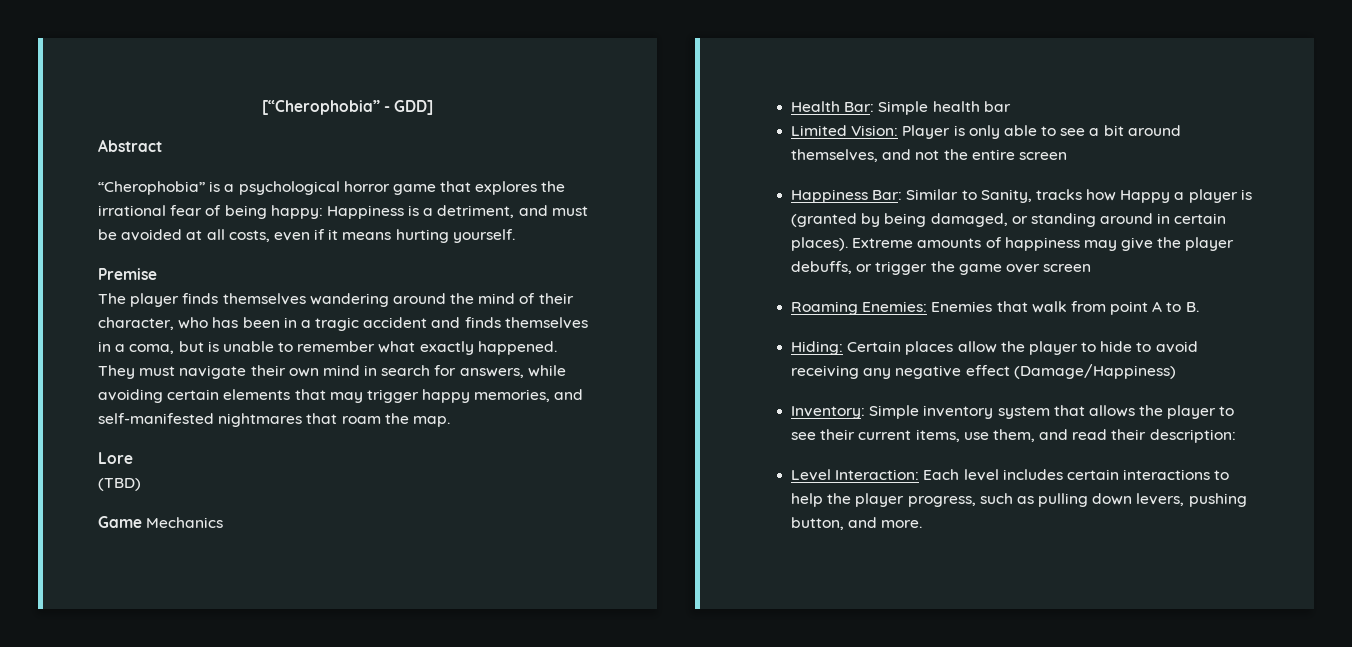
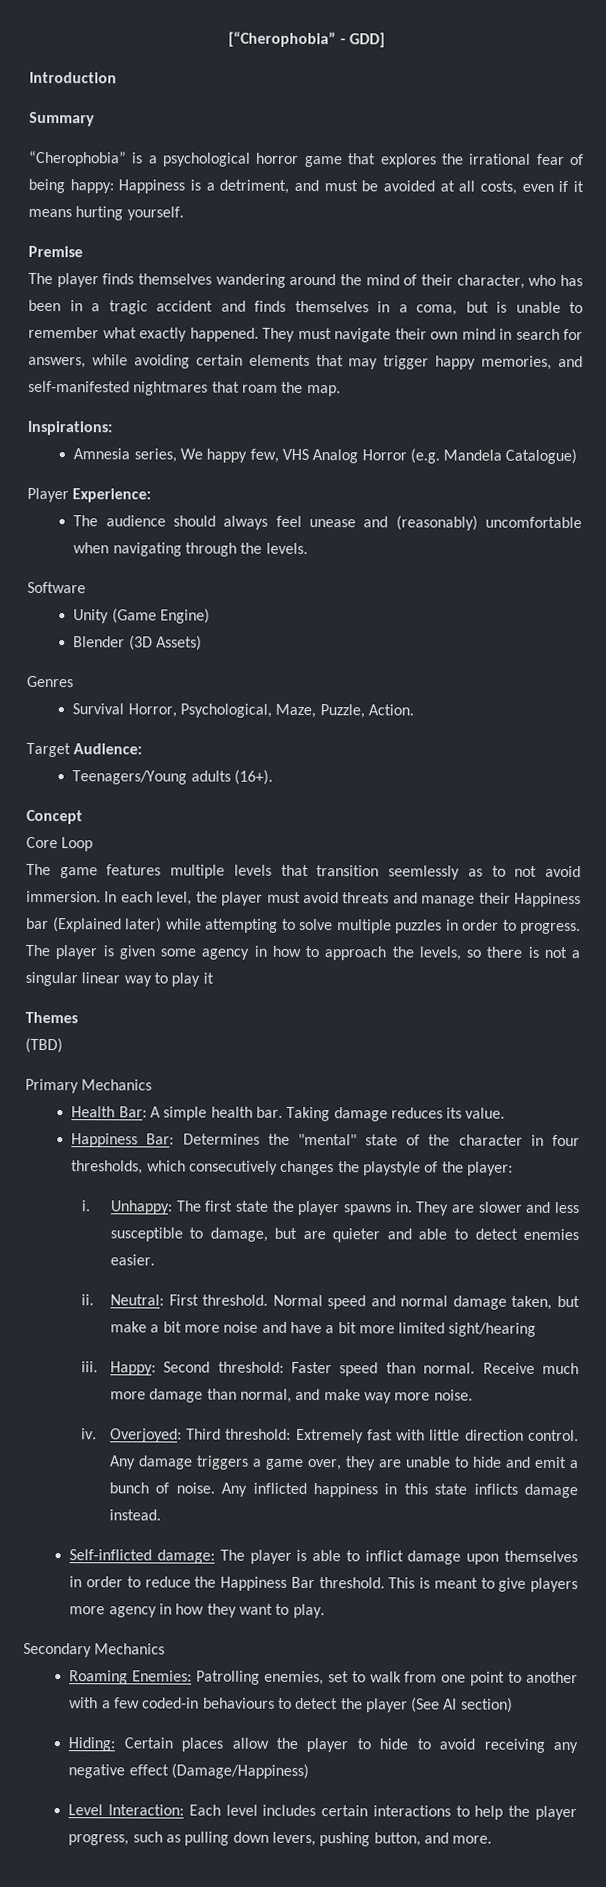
- Abstract
+ Introduction
+ Summary
- Lore
+ Inspirations:
+ Amnesia series, We happy few, VHS Analog Horror (e.g. Mandela Catalogue)
+ Player Experience:
+ The audience should always feel unease and (reasonably) uncomfortable when navigating through the levels.
+ Software
+ Unity (Game Engine)
+ Blender (3D Assets)
+ Genres
+ Survival Horror, Psychological, Maze, Puzzle, Action.
+ Target Audience:
+ Teenagers/Young adults (16+).
+ Concept
+ Core Loop
+ The game features multiple levels that transition seemlessly as to not avoid immersion. In each level, the player must avoid threats and manage their Happiness bar (Explained later) while attempting to solve multiple puzzles in order to progress. The player is given some agency in how to approach the levels, so there is not a singular linear way to play it
+ Themes
- Game Mechanics
+ Primary Mechanics
- Health Bar: Simple health bar
- Limited Vision: Player is only able to see a bit around themselves, and not the entire screen
- Happiness Bar: Similar to Sanity, tracks how Happy a player is (granted by being damaged, or standing around in certain places). Extreme amounts of happiness may give the player debuffs, or trigger the game over screen
- Roaming Enemies: Enemies that walk from point A to B.
+ Health Bar: A simple health bar. Taking damage reduces its value.
+ Happiness Bar: Determines the "mental" state of the character in four thresholds, which consecutively changes the playstyle of the player:
+ i. Unhappy: The first state the player spawns in. They are slower and less susceptible to damage, but are quieter and able to detect enemies easier.
+ ii. Neutral: First threshold. Normal speed and normal damage taken, but make a bit more noise and have a bit more limited sight/hearing
+ iii. Happy: Second threshold: Faster speed than normal. Receive much more damage than normal, and make way more noise.
+ iv. Overjoyed: Third threshold: Extremely fast with little direction control. Any damage triggers a game over, they are unable to hide and emit a bunch of noise. Any inflicted happiness in this state inflicts damage instead.
+ Self-inflicted damage: The player is able to inflict damage upon themselves in order to reduce the Happiness Bar threshold. This is meant to give players more agency in how they want to play.
+ Secondary Mechanics
+ Roaming Enemies: Patrolling enemies, set to walk from one point to another with a few coded-in behaviours to detect the player (See AI section)
- Inventory: Simple inventory system that allows the player to see their current items, use them, and read their description:

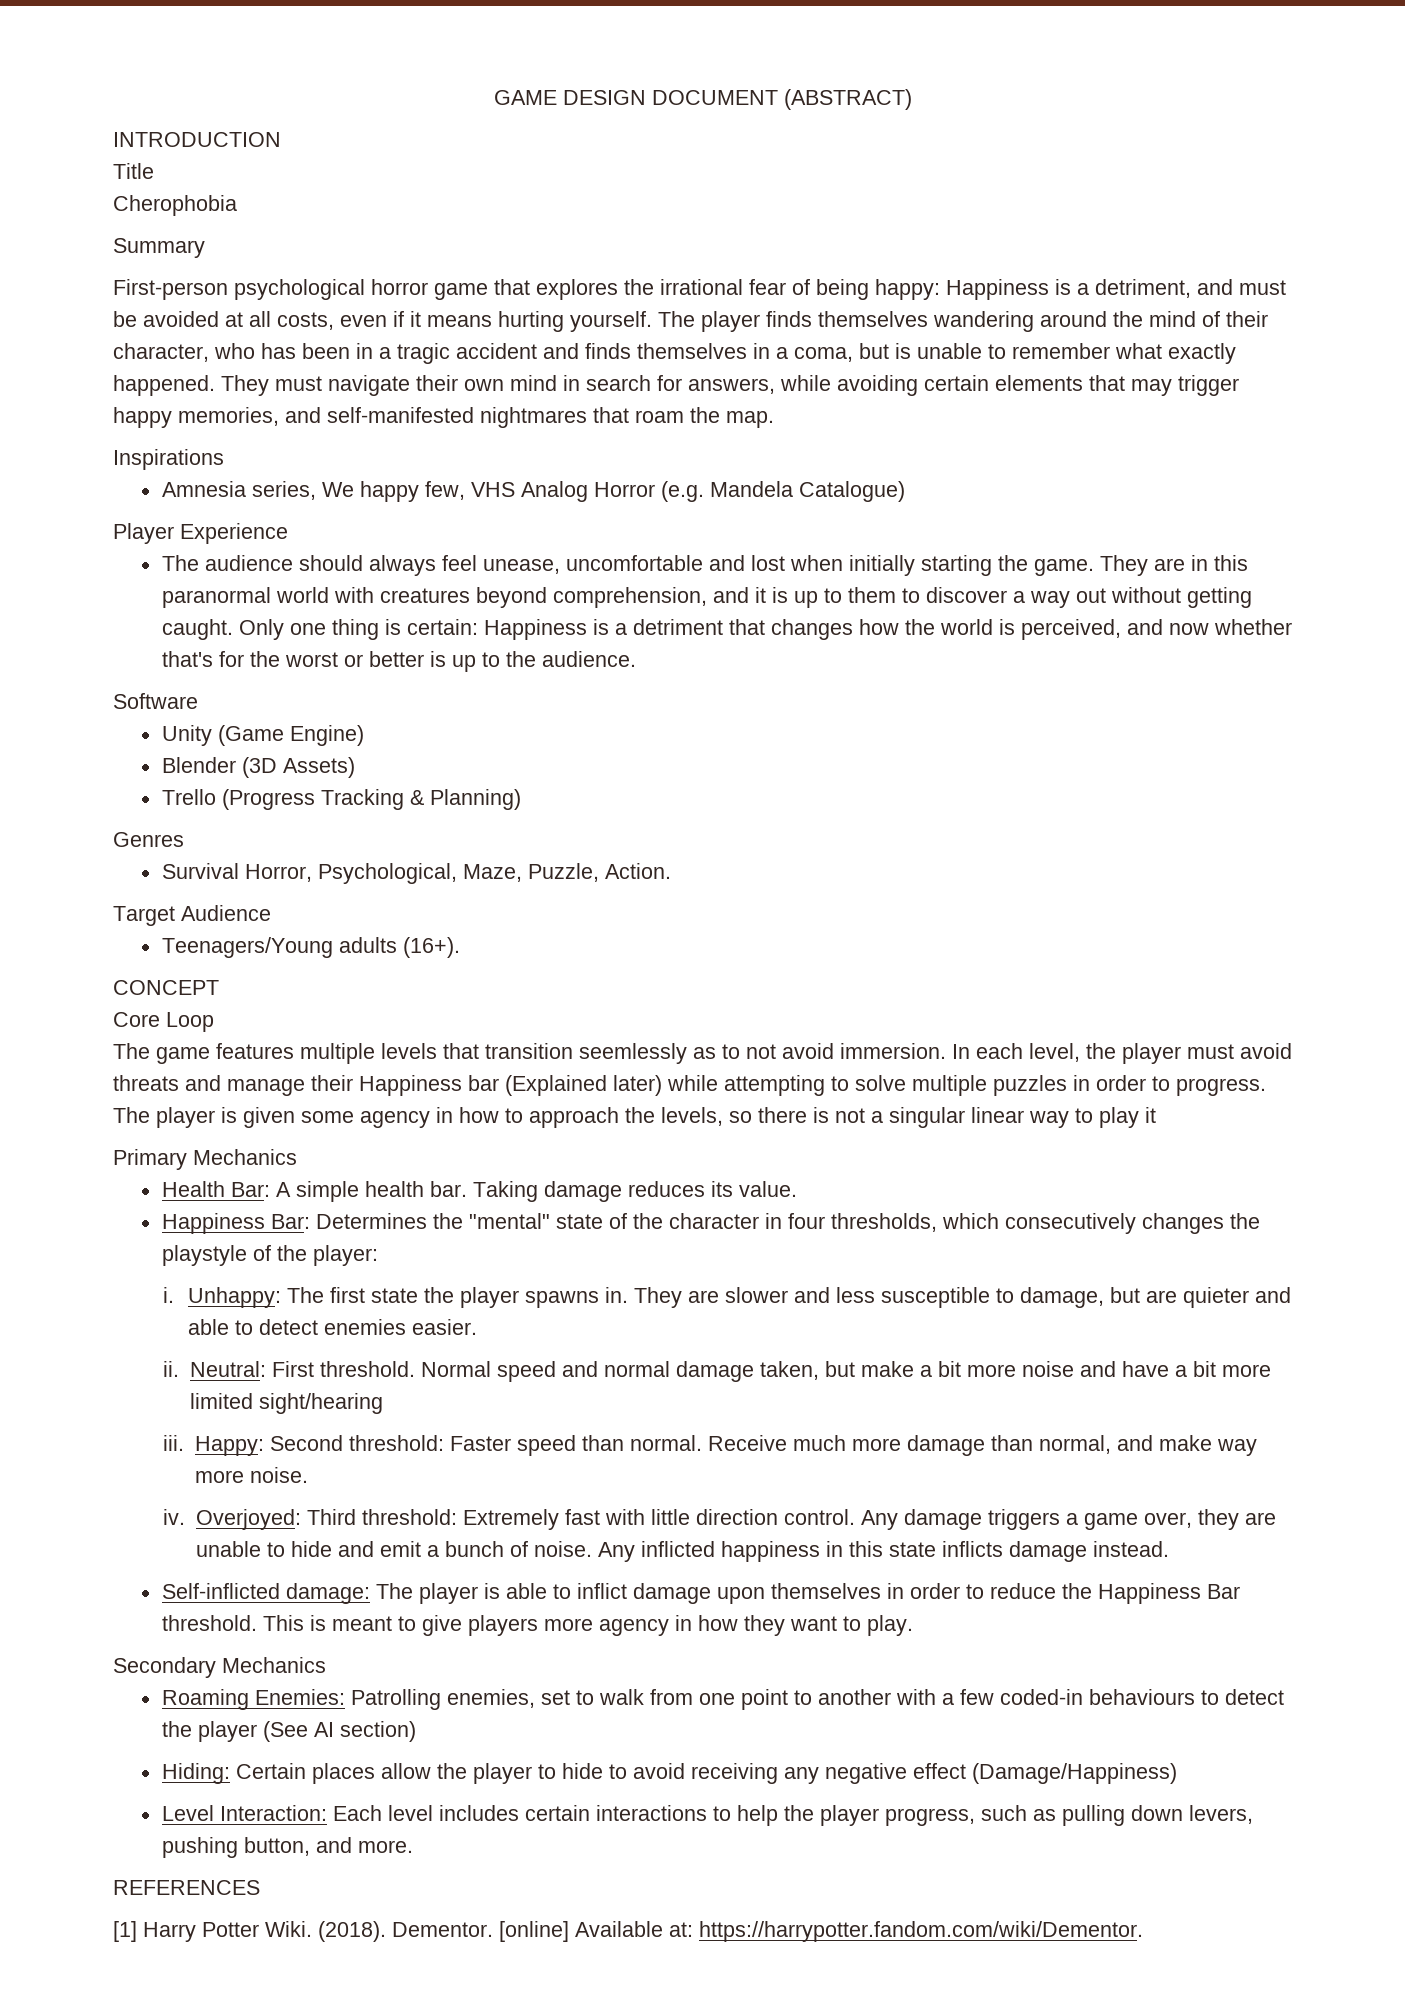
- [“Cherophobia” - GDD]
- Introduction
+ GAME DESIGN DOCUMENT (ABSTRACT)
+ INTRODUCTION
+ Title
+ Cherophobia
  Summary
- “Cherophobia” is a psychological horror game that explores the irrational fear of being happy: Happiness is a detriment, and must be avoided at all costs, even if it means hurting yourself.
- Premise
- The player finds themselves wandering around the mind of their character, who has been in a tragic accident and finds themselves in a coma, but is unable to remember what exactly happened.
+ First-person psychological horror game that explores the irrational fear of being happy: Happiness is a detriment, and must be avoided at all costs, even if it means hurting yourself. The player finds themselves wandering around the mind of their character, who has been in a tragic accident and finds themselves in a coma, but is unable to remember what exactly happened.
- Inspirations:
+ Inspirations
- Player Experience:
+ Player Experience
- The audience should always feel unease and (reasonably) uncomfortable when navigating through the levels.
+ The audience should always feel unease, uncomfortable and lost when initially starting the game. They are in this paranormal world with creatures beyond comprehension, and it is up to them to discover a way out without getting caught. Only one thing is certain: Happiness is a detriment that changes how the world is perceived, and now whether that's for the worst or better is up to the audience.
+ Trello (Progress Tracking & Planning)
- Target Audience:
+ Target Audience
- Concept
+ CONCEPT
- Themes
- (TBD)
+ REFERENCES
+ [1] Harry Potter Wiki. (2018). Dementor. [online] Available at: https://harrypotter.fandom.com/wiki/Dementor.

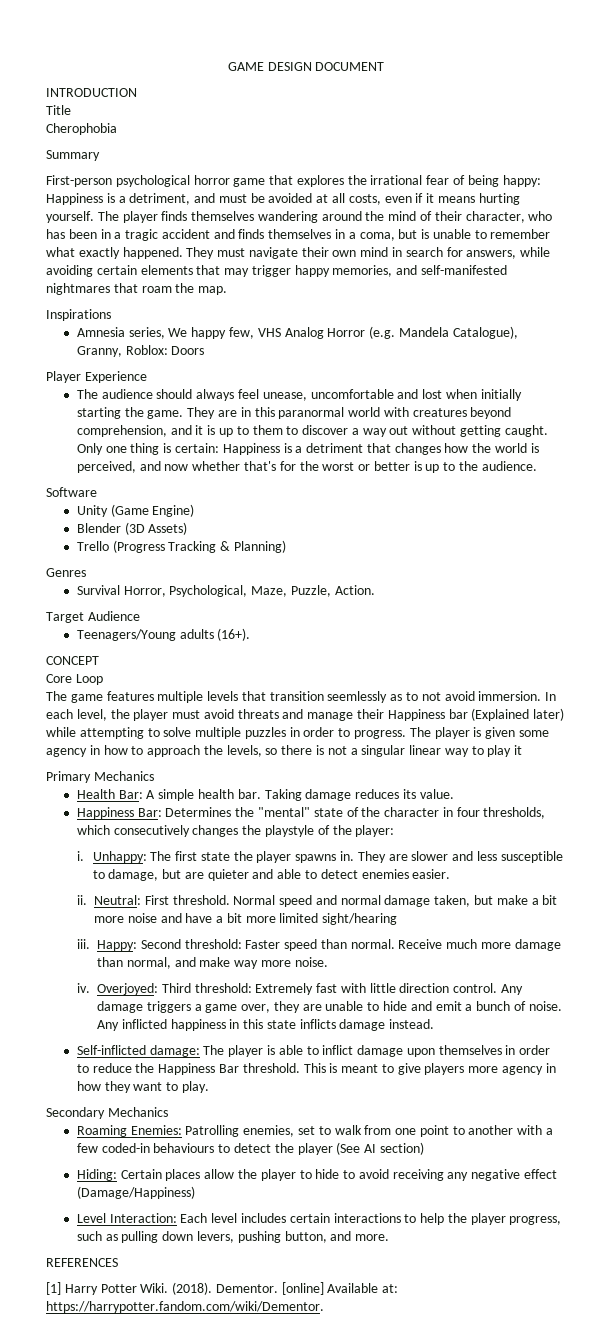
- GAME DESIGN DOCUMENT (ABSTRACT)
+ GAME DESIGN DOCUMENT
- Amnesia series, We happy few, VHS Analog Horror (e.g. Mandela Catalogue)
+ Amnesia series, We happy few, VHS Analog Horror (e.g. Mandela Catalogue), Granny, Roblox: Doors

